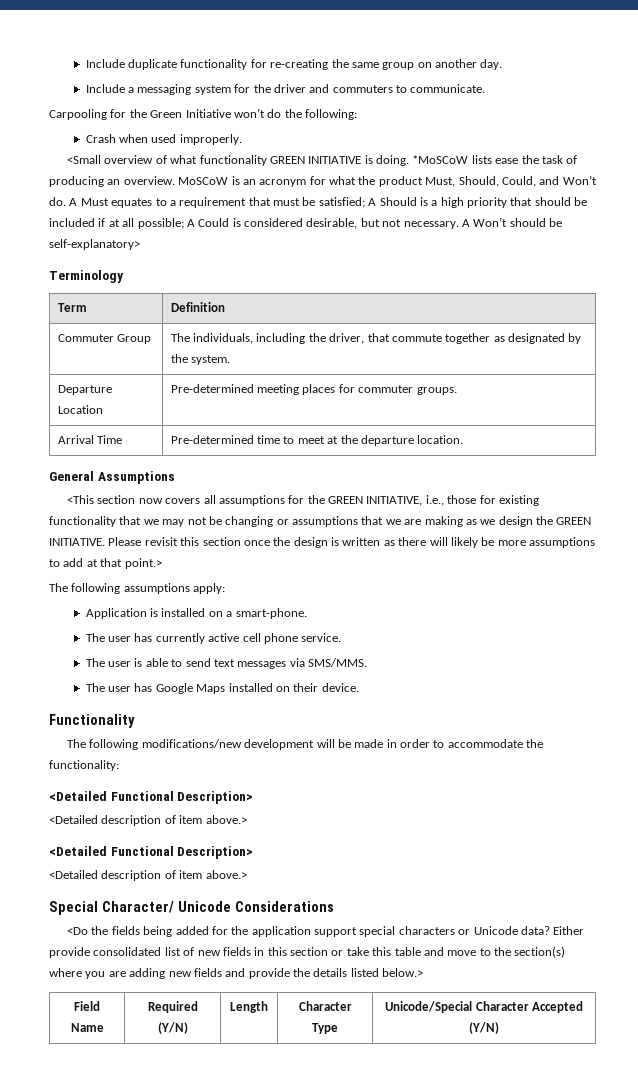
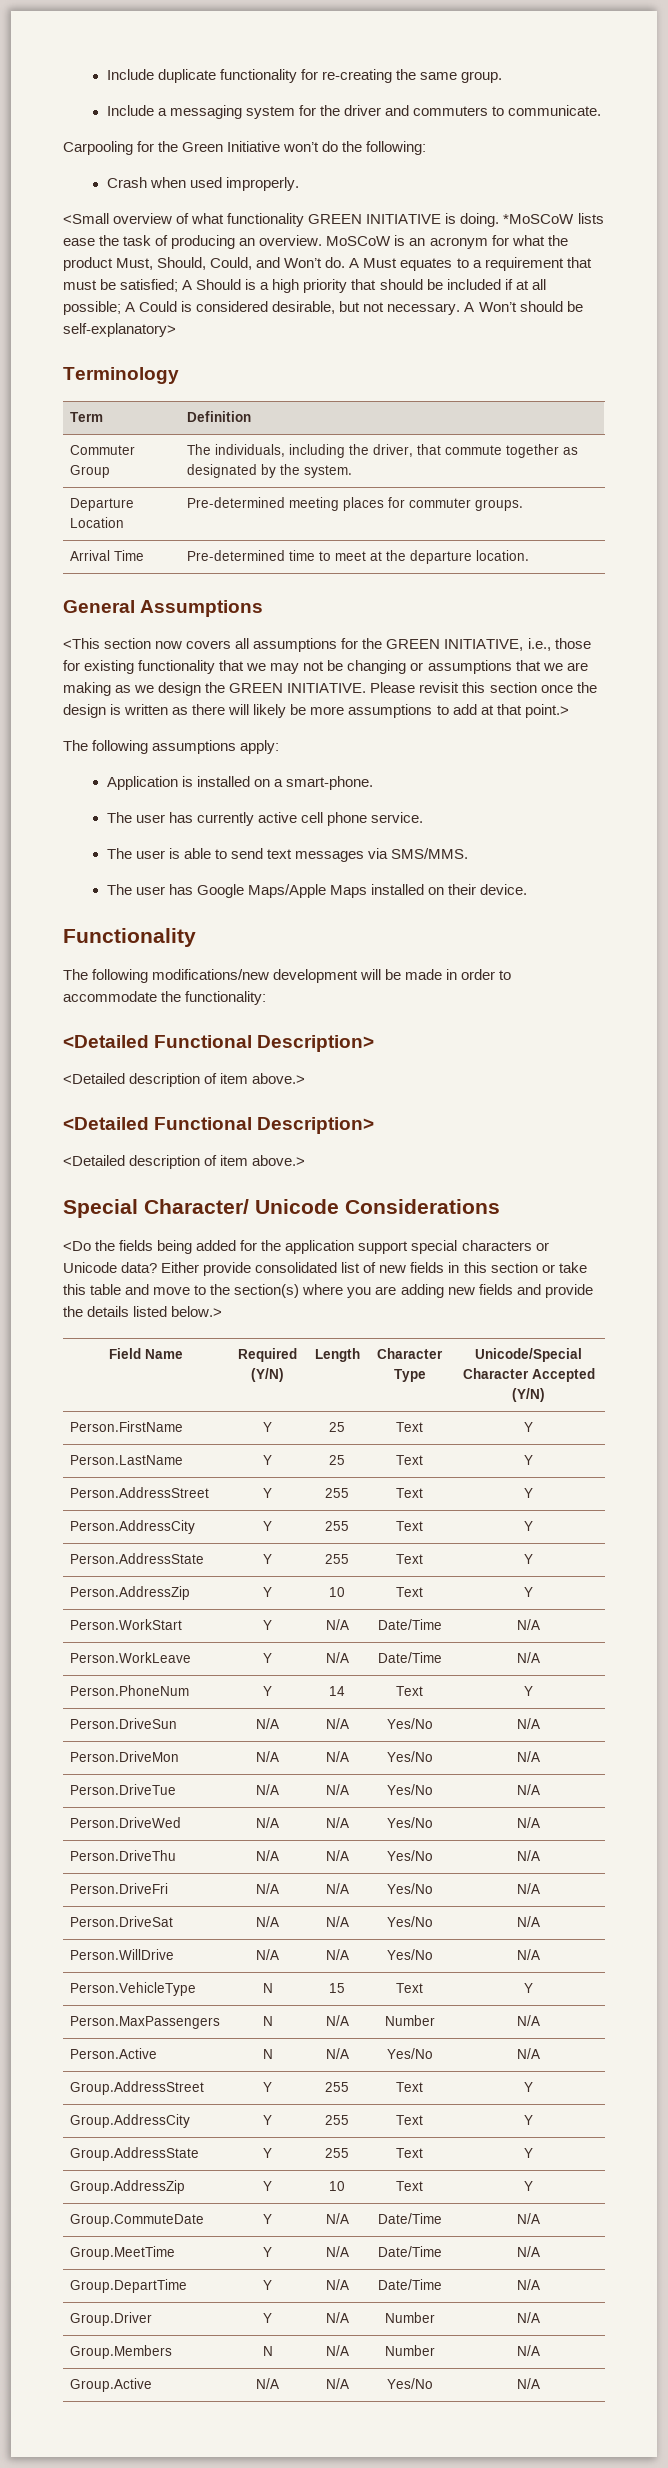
- Include duplicate functionality for re-creating the same group on another day.
+ Include duplicate functionality for re-creating the same group.
- The user has Google Maps installed on their device.
+ The user has Google Maps/Apple Maps installed on their device.
+ Person.FirstName | Y | 25 | Text | Y
+ Person.LastName | Y | 25 | Text | Y
+ Person.AddressStreet | Y | 255 | Text | Y
+ Person.AddressCity | Y | 255 | Text | Y
+ Person.AddressState | Y | 255 | Text | Y
+ Person.AddressZip | Y | 10 | Text | Y
+ Person.WorkStart | Y | N/A | Date/Time | N/A
+ Person.WorkLeave | Y | N/A | Date/Time | N/A
+ Person.PhoneNum | Y | 14 | Text | Y
+ Person.DriveSun | N/A | N/A | Yes/No | N/A
+ Person.DriveMon | N/A | N/A | Yes/No | N/A
+ Person.DriveTue | N/A | N/A | Yes/No | N/A
+ Person.DriveWed | N/A | N/A | Yes/No | N/A
+ Person.DriveThu | N/A | N/A | Yes/No | N/A
+ Person.DriveFri | N/A | N/A | Yes/No | N/A
+ Person.DriveSat | N/A | N/A | Yes/No | N/A
+ Person.WillDrive | N/A | N/A | Yes/No | N/A
+ Person.VehicleType | N | 15 | Text | Y
+ Person.MaxPassengers | N | N/A | Number | N/A
+ Person.Active | N | N/A | Yes/No | N/A
+ Group.AddressStreet | Y | 255 | Text | Y
+ Group.AddressCity | Y | 255 | Text | Y
+ Group.AddressState | Y | 255 | Text | Y
+ Group.AddressZip | Y | 10 | Text | Y
+ Group.CommuteDate | Y | N/A | Date/Time | N/A
+ Group.MeetTime | Y | N/A | Date/Time | N/A
+ Group.DepartTime | Y | N/A | Date/Time | N/A
+ Group.Driver | Y | N/A | Number | N/A
+ Group.Members | N | N/A | Number | N/A
+ Group.Active | N/A | N/A | Yes/No | N/A

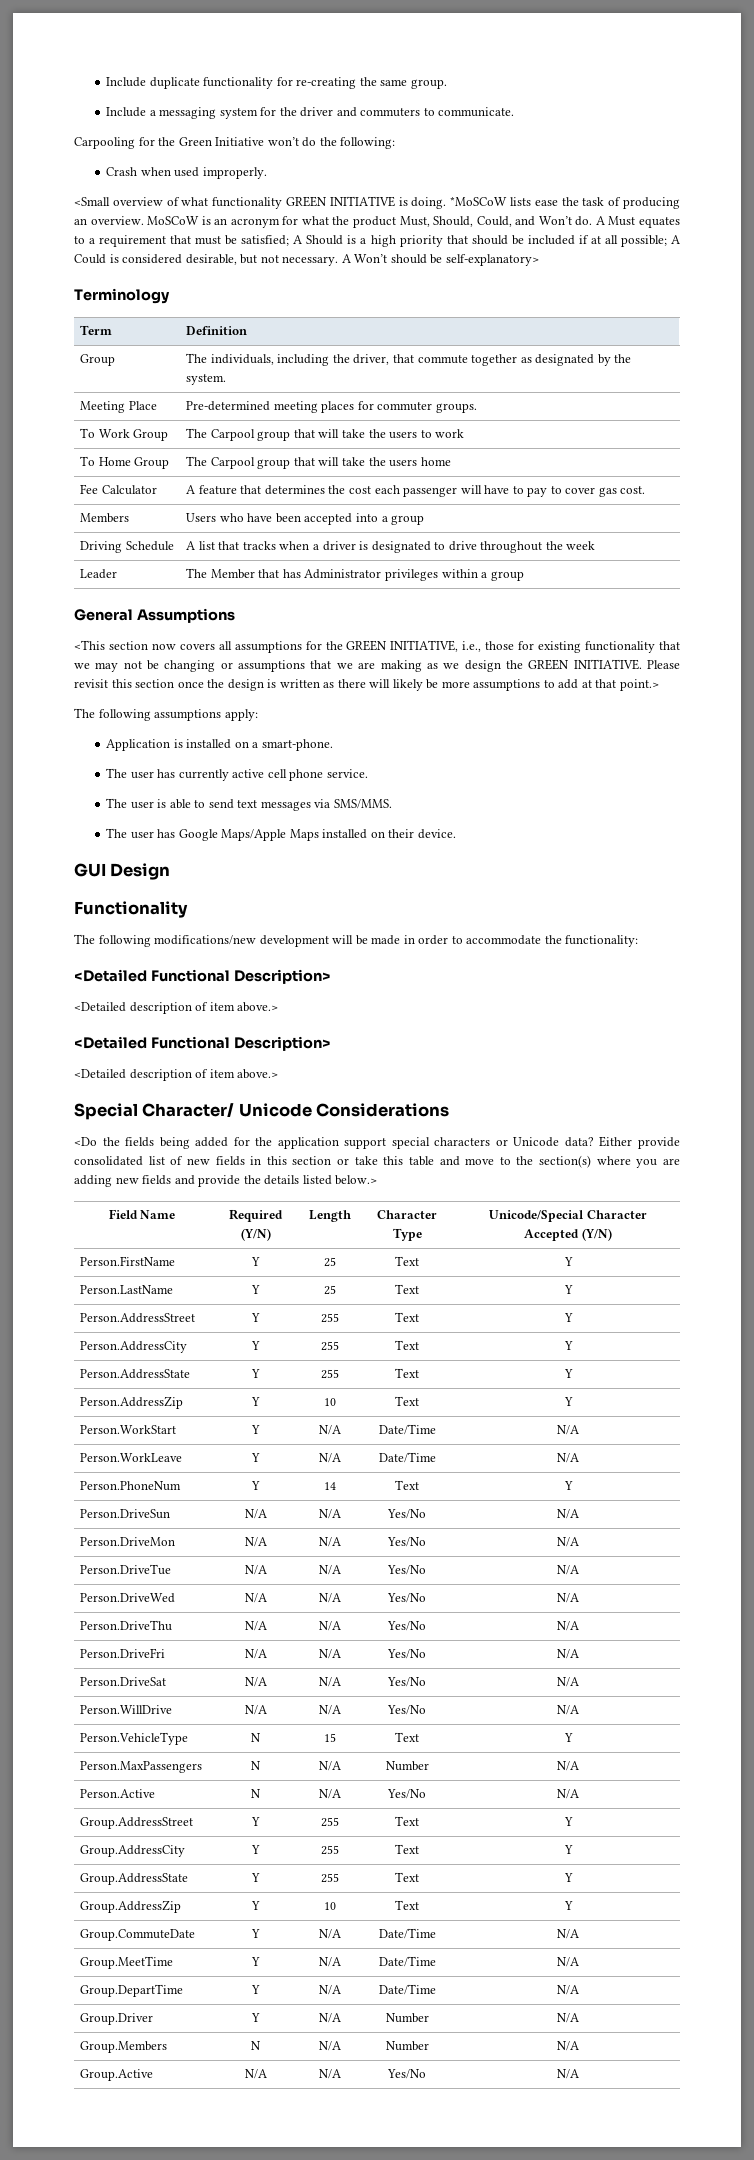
- Commuter Group | The individuals, including the driver, that commute together as designated by the system.
+ Group | The individuals, including the driver, that commute together as designated by the system.
- Departure Location | Pre-determined meeting places for commuter groups.
+ Meeting Place | Pre-determined meeting places for commuter groups.
- Arrival Time | Pre-determined time to meet at the departure location.
+ To Work Group | The Carpool group that will take the users to work
+ To Home Group | The Carpool group that will take the users home
+ Fee Calculator | A feature that determines the cost each passenger will have to pay to cover gas cost.
+ Members | Users who have been accepted into a group
+ Driving Schedule | A list that tracks when a driver is designated to drive throughout the week
+ Leader | The Member that has Administrator privileges within a group
+ GUI Design

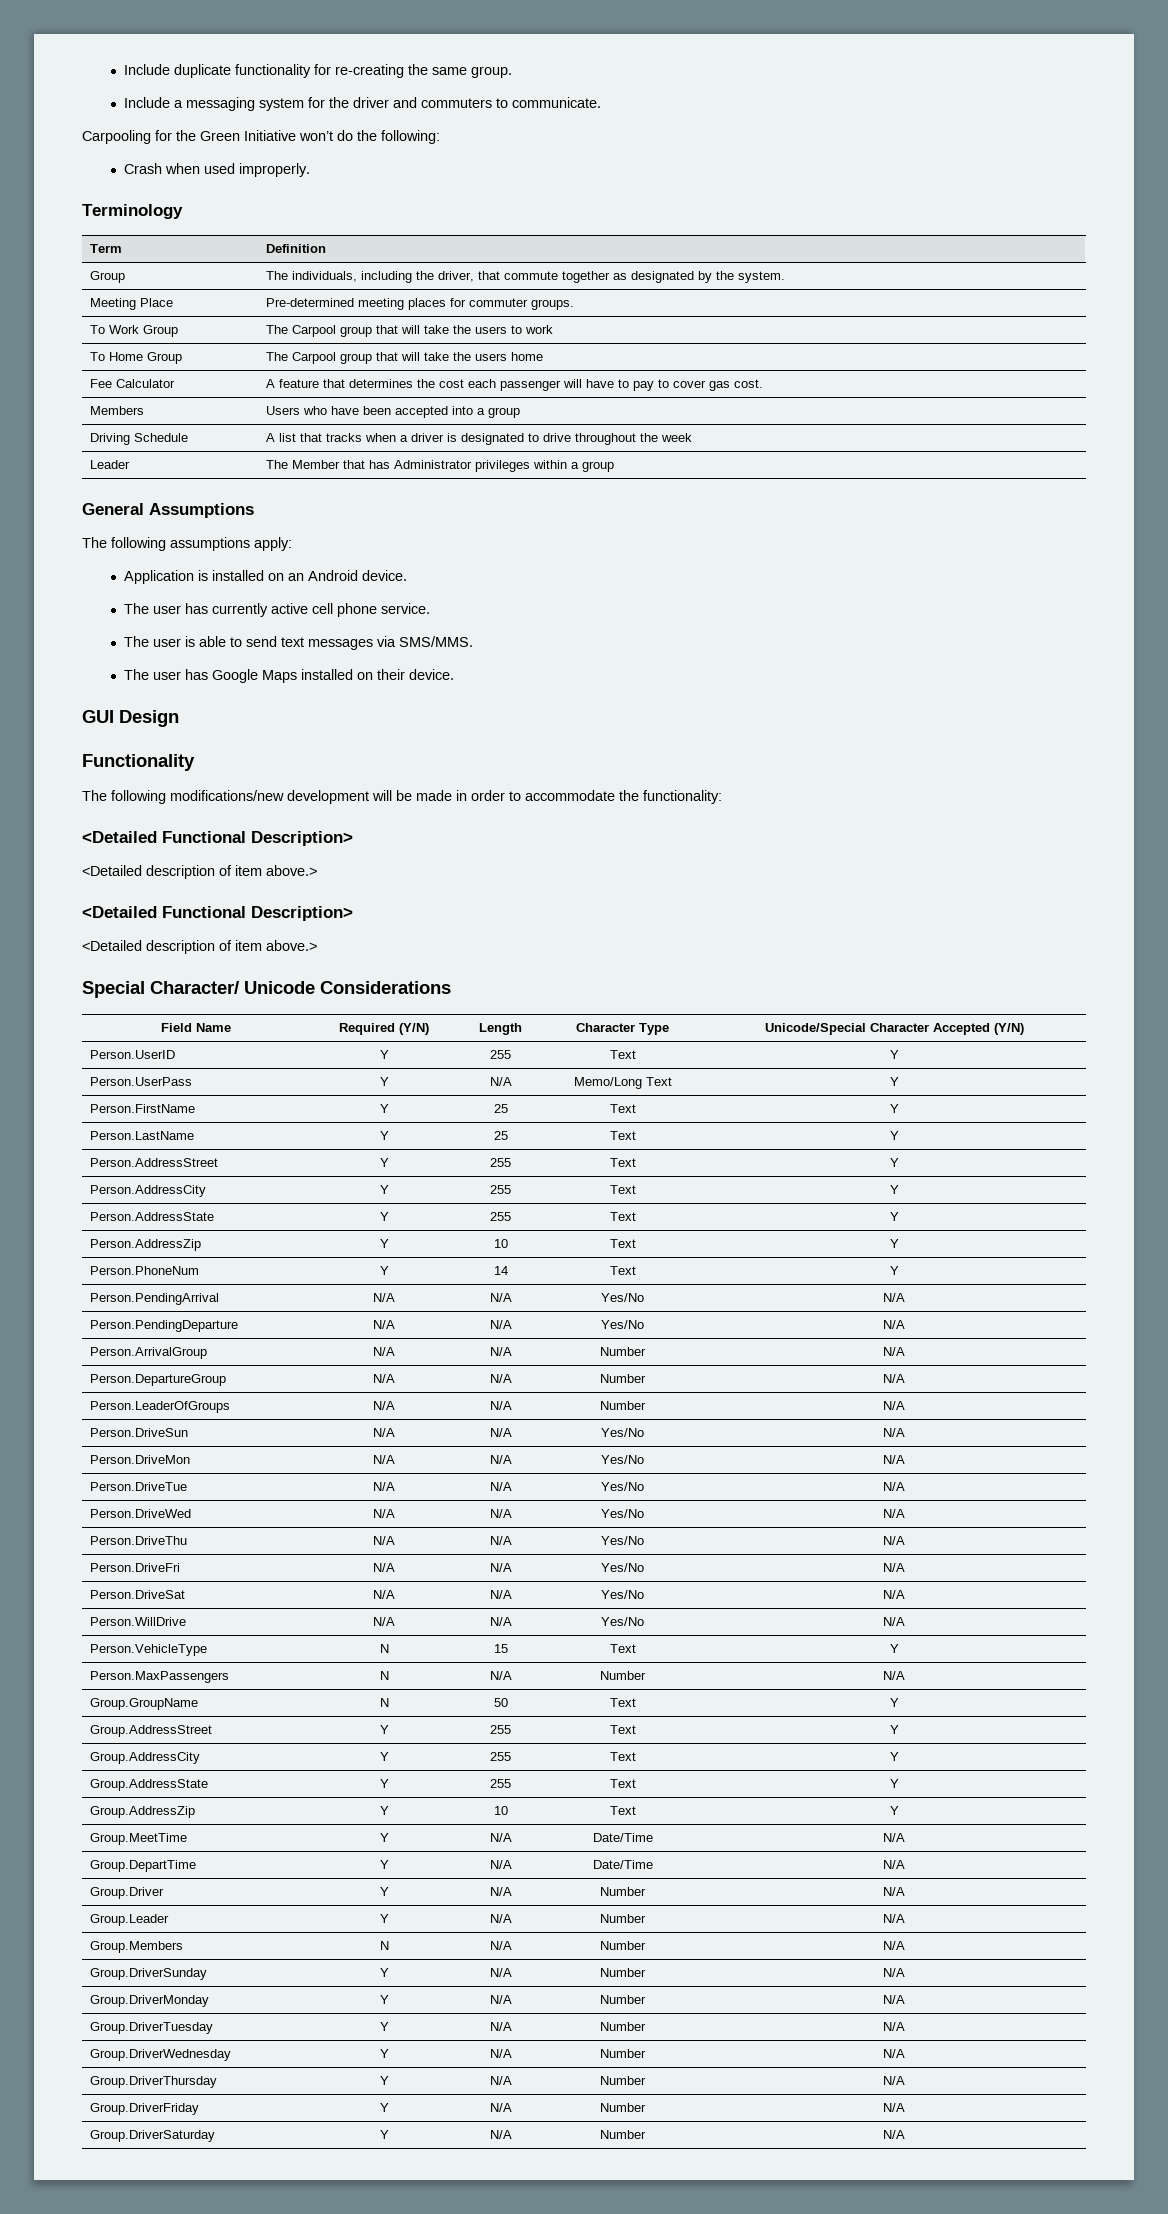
- <Small overview of what functionality GREEN INITIATIVE is doing. *MoSCoW lists ease the task of producing an overview. MoSCoW is an acronym for what the product Must, Should, Could, and Won’t do. A Must equates to a requirement that must be satisfied; A Should is a high priority that should be included if at all possible; A Could is considered desirable, but not necessary. A Won’t should be self-explanatory>
- <This section now covers all assumptions for the GREEN INITIATIVE, i.e., those for existing functionality that we may not be changing or assumptions that we are making as we design the GREEN INITIATIVE. Please revisit this section once the design is written as there will likely be more assumptions to add at that point.>
- Application is installed on a smart-phone.
+ Application is installed on an Android device.
- The user has Google Maps/Apple Maps installed on their device.
+ The user has Google Maps installed on their device.
- <Do the fields being added for the application support special characters or Unicode data? Either provide consolidated list of new fields in this section or take this table and move to the section(s) where you are adding new fields and provide the details listed below.>
+ Person.UserID | Y | 255 | Text | Y
+ Person.UserPass | Y | N/A | Memo/Long Text | Y
- Person.WorkStart | Y | N/A | Date/Time | N/A
- Person.WorkLeave | Y | N/A | Date/Time | N/A
+ Person.PendingArrival | N/A | N/A | Yes/No | N/A
+ Person.PendingDeparture | N/A | N/A | Yes/No | N/A
+ Person.ArrivalGroup | N/A | N/A | Number | N/A
+ Person.DepartureGroup | N/A | N/A | Number | N/A
+ Person.LeaderOfGroups | N/A | N/A | Number | N/A
- Person.Active | N | N/A | Yes/No | N/A
+ Group.GroupName | N | 50 | Text | Y
- Group.CommuteDate | Y | N/A | Date/Time | N/A
+ Group.Leader | Y | N/A | Number | N/A
- Group.Active | N/A | N/A | Yes/No | N/A
+ Group.DriverSunday | Y | N/A | Number | N/A
+ Group.DriverMonday | Y | N/A | Number | N/A
+ Group.DriverTuesday | Y | N/A | Number | N/A
+ Group.DriverWednesday | Y | N/A | Number | N/A
+ Group.DriverThursday | Y | N/A | Number | N/A
+ Group.DriverFriday | Y | N/A | Number | N/A
+ Group.DriverSaturday | Y | N/A | Number | N/A

